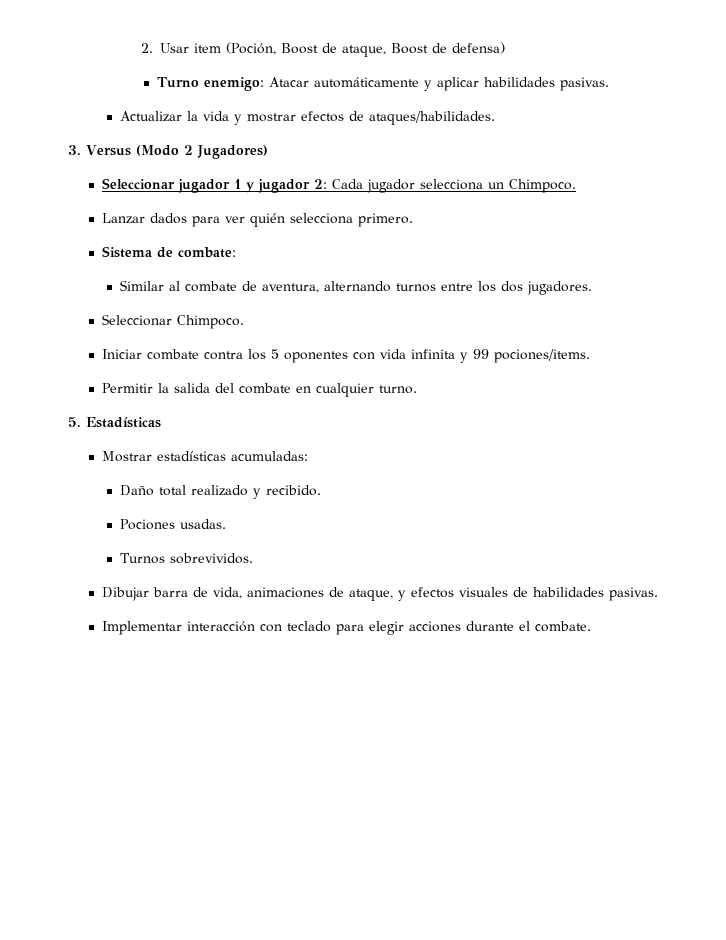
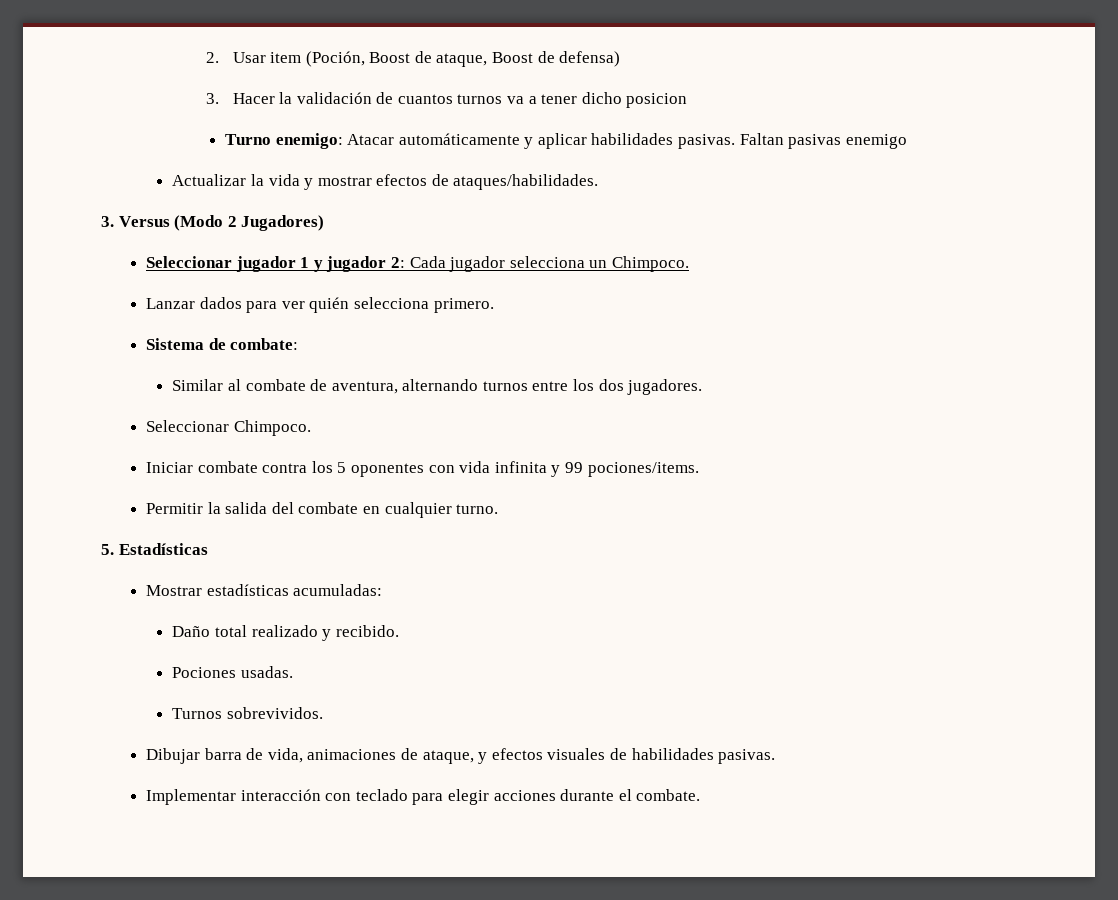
+ 3. Hacer la validación de cuantos turnos va a tener dicho posicion
+ Faltan pasivas enemigo

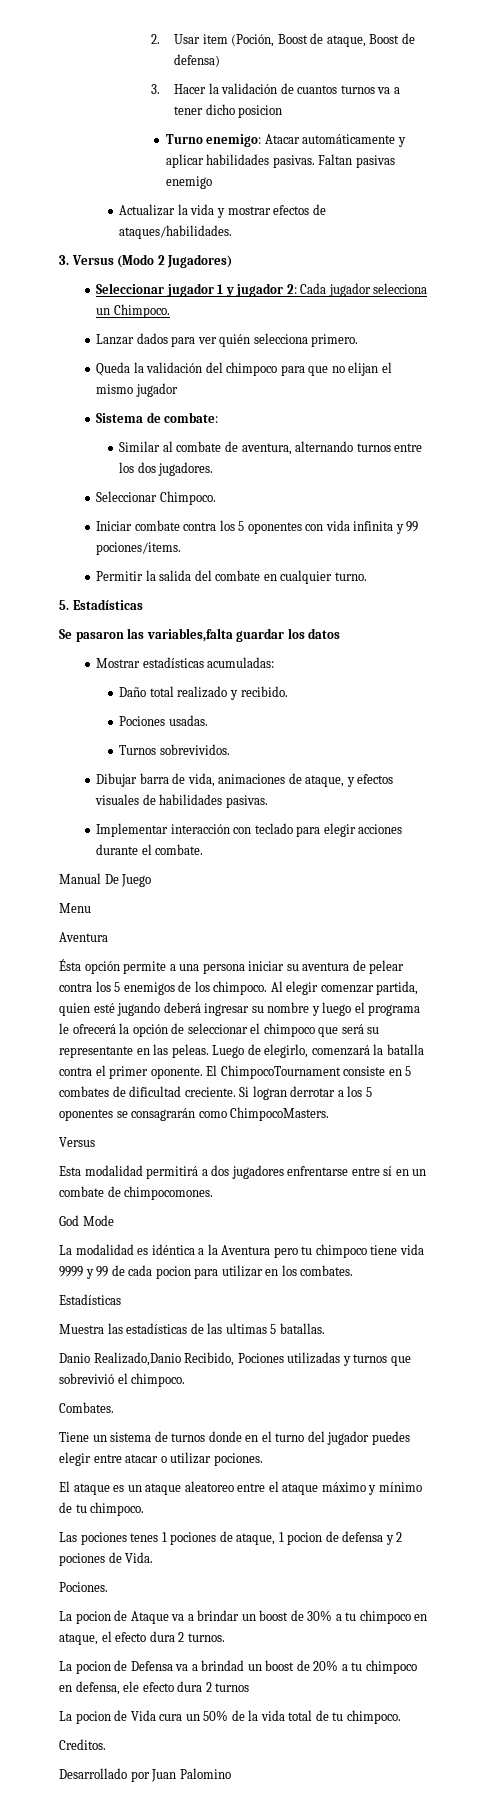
+ Queda la validación del chimpoco para que no elijan el mismo jugador
+ Se pasaron las variables,falta guardar los datos
+ Manual De Juego
+ Menu
+ Aventura
+ Ésta opción permite a una persona iniciar su aventura de pelear contra los 5 enemigos de los chimpoco. Al elegir comenzar partida, quien esté jugando deberá ingresar su nombre y luego el programa le ofrecerá la opción de seleccionar el chimpoco que será su representante en las peleas. Luego de elegirlo, comenzará la batalla contra el primer oponente. El ChimpocoTournament consiste en 5 combates de dificultad creciente. Si logran derrotar a los 5 oponentes se consagrarán como ChimpocoMasters.
+ Versus
+ Esta modalidad permitirá a dos jugadores enfrentarse entre sí en un combate de chimpocomones.
+ God Mode
+ La modalidad es idéntica a la Aventura pero tu chimpoco tiene vida 9999 y 99 de cada pocion para utilizar en los combates.
+ Estadísticas
+ Muestra las estadísticas de las ultimas 5 batallas.
+ Danio Realizado,Danio Recibido, Pociones utilizadas y turnos que sobrevivió el chimpoco.
+ Combates.
+ Tiene un sistema de turnos donde en el turno del jugador puedes elegir entre atacar o utilizar pociones.
+ El ataque es un ataque aleatoreo entre el ataque máximo y mínimo de tu chimpoco.
+ Las pociones tenes 1 pociones de ataque, 1 pocion de defensa y 2 pociones de Vida.
+ Pociones.
+ La pocion de Ataque va a brindar un boost de 30% a tu chimpoco en ataque, el efecto dura 2 turnos.
+ La pocion de Defensa va a brindad un boost de 20% a tu chimpoco en defensa, ele efecto dura 2 turnos
+ La pocion de Vida cura un 50% de la vida total de tu chimpoco.
+ Creditos.
+ Desarrollado por Juan Palomino

